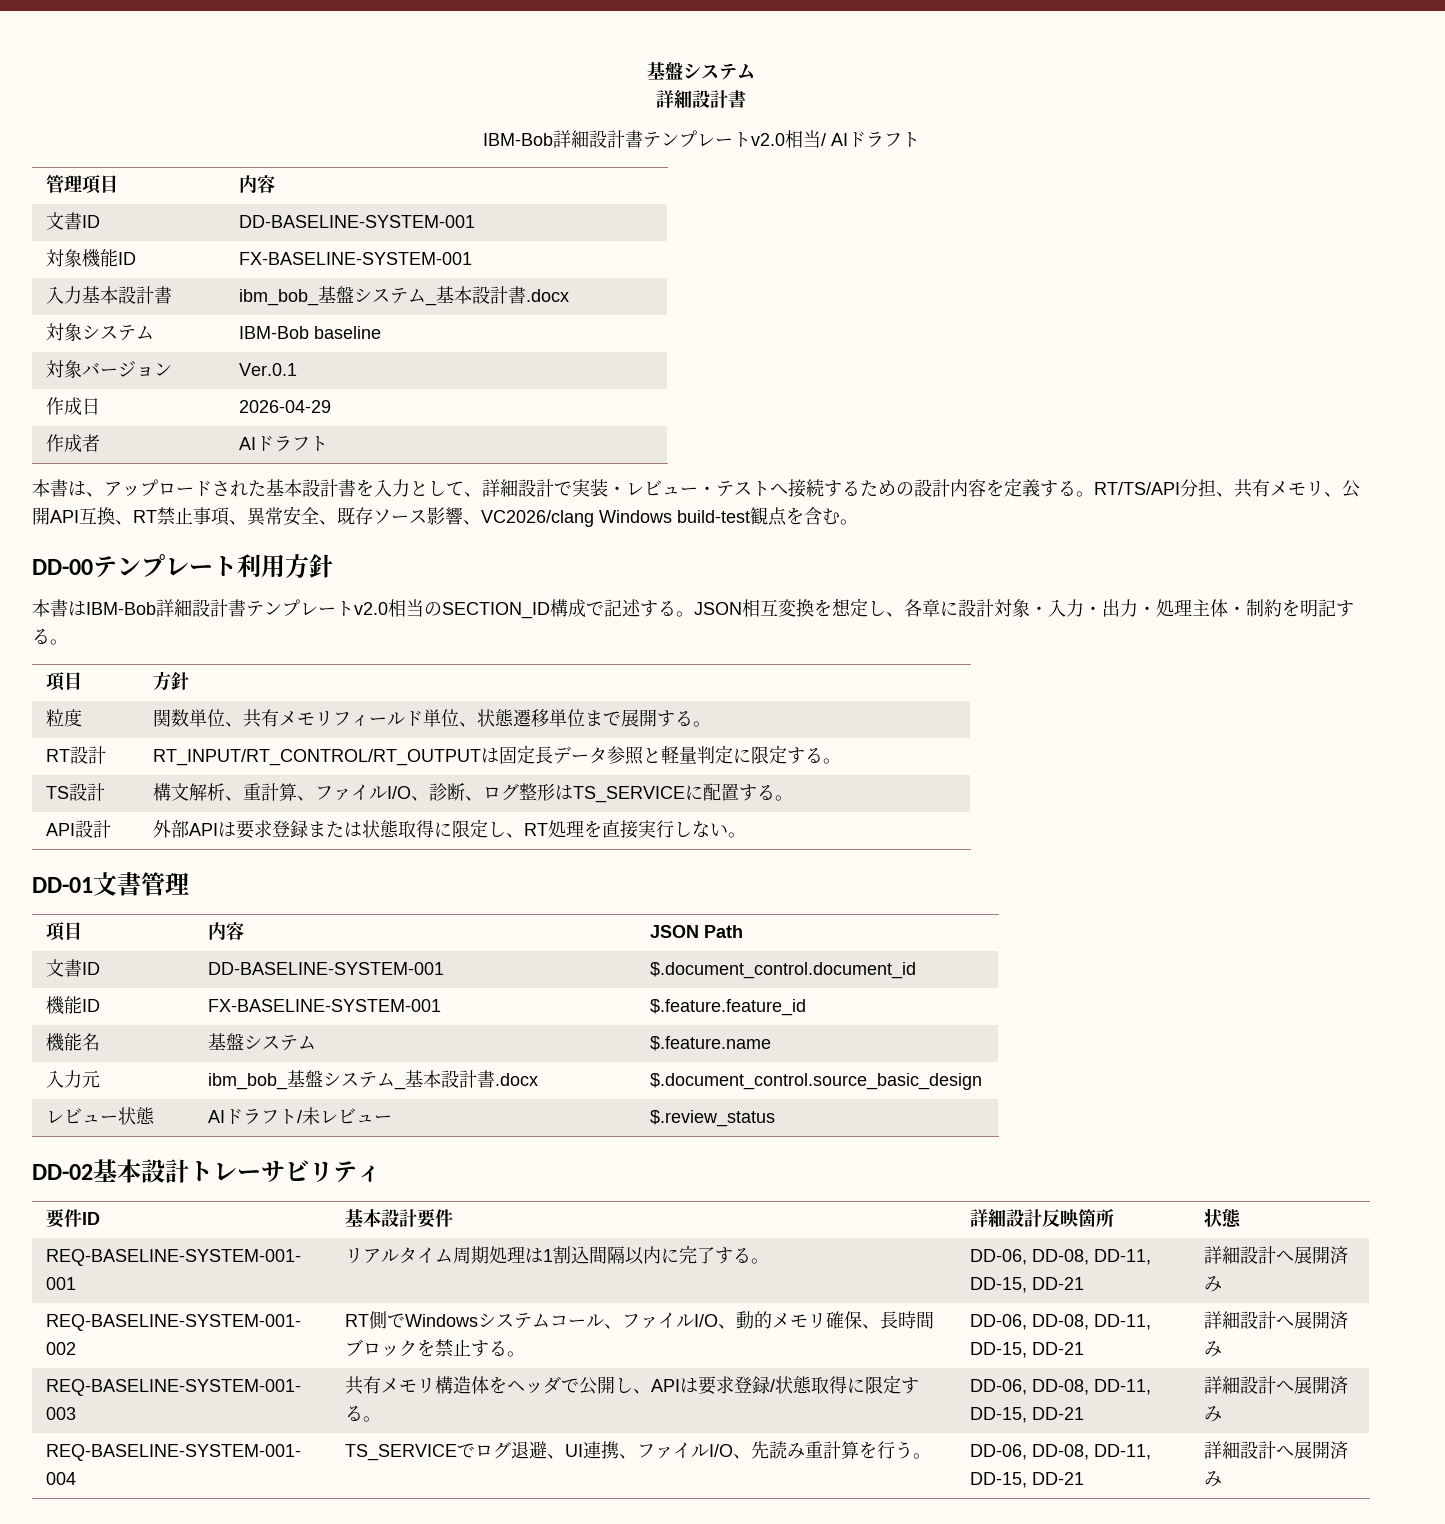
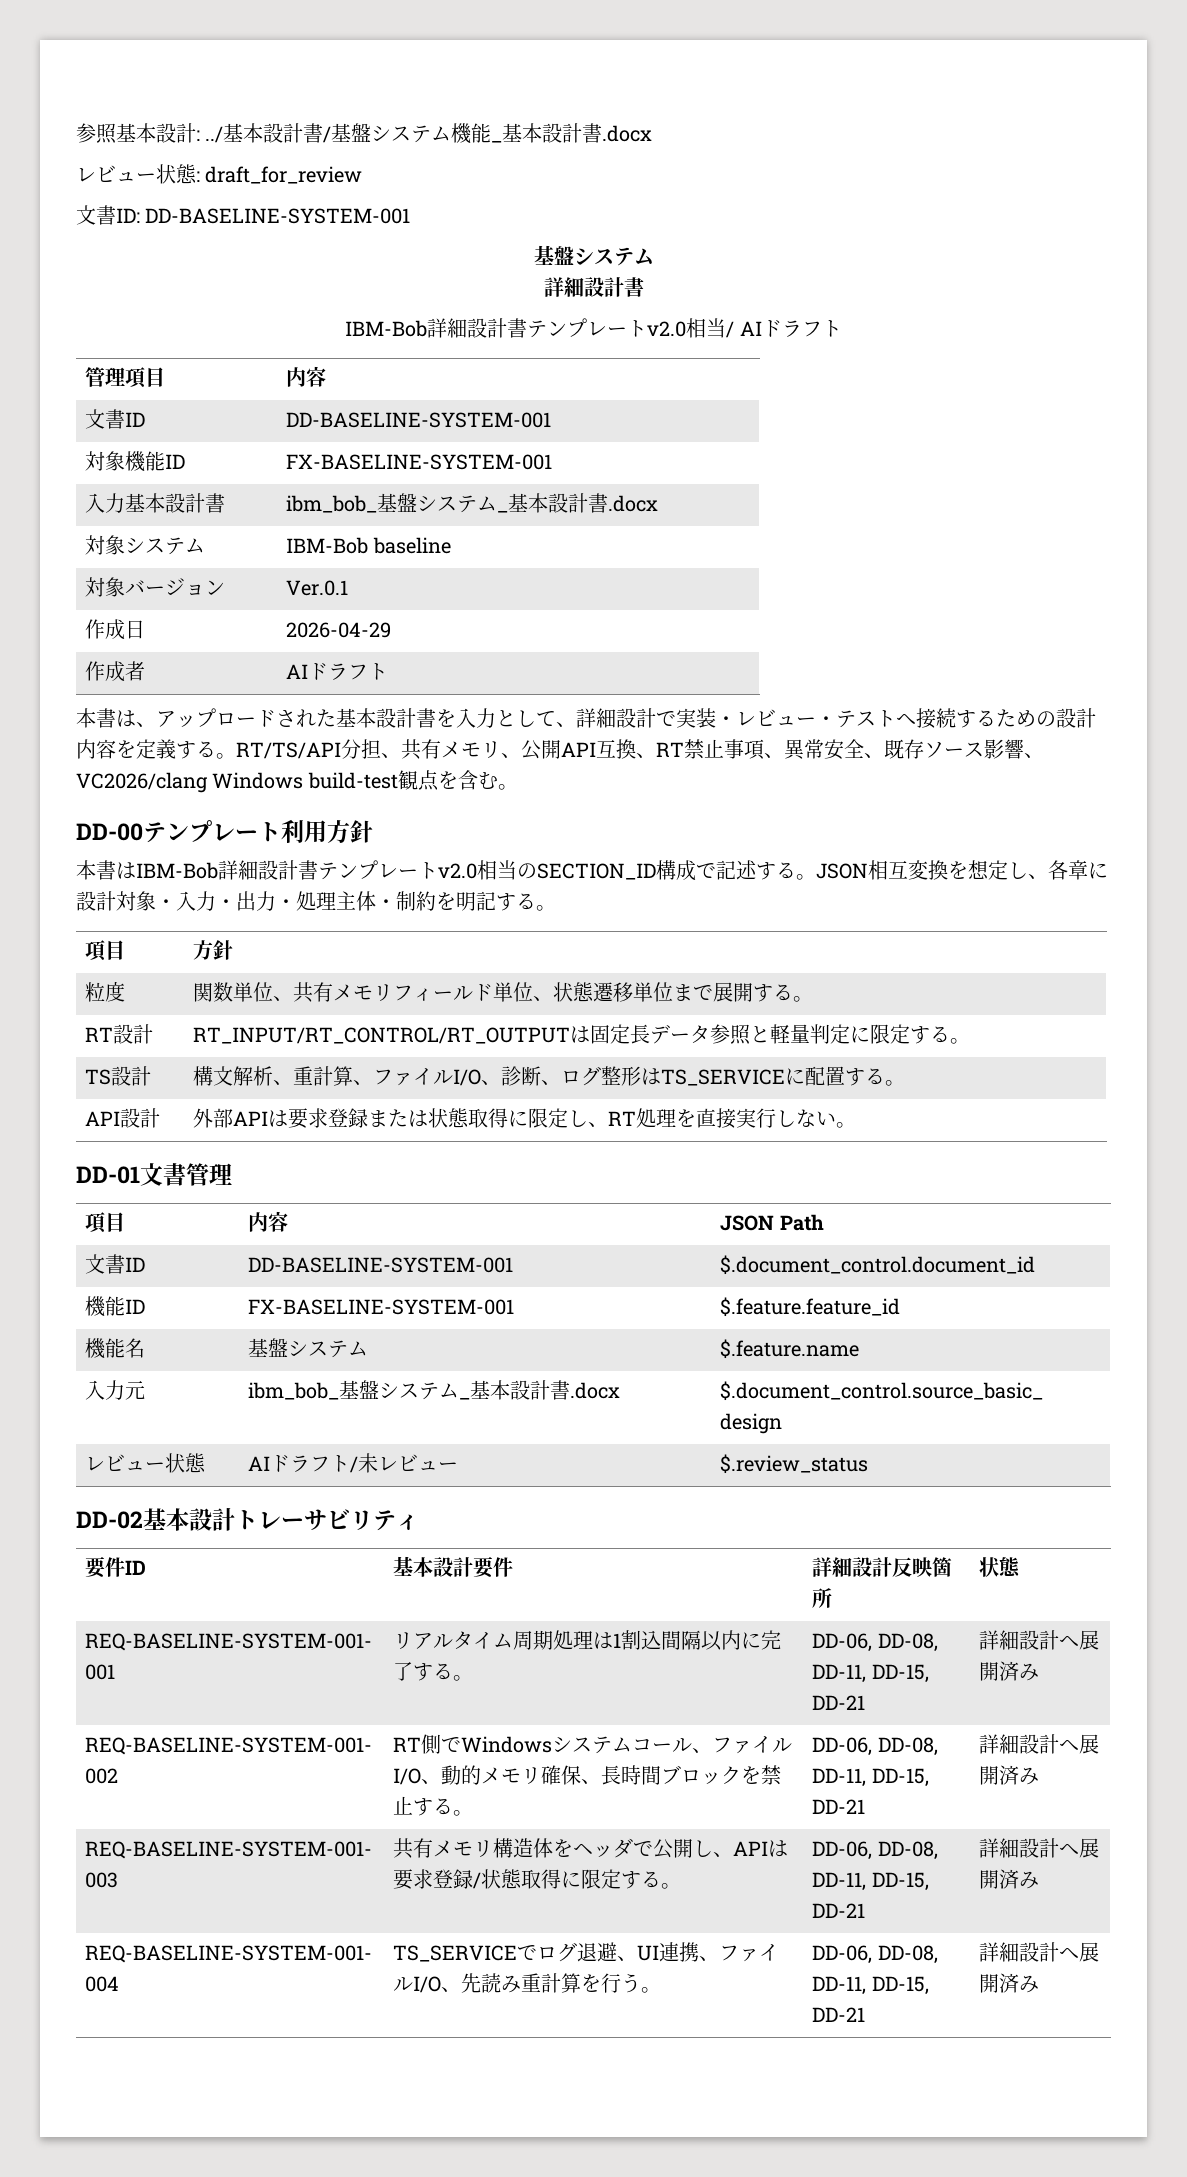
+ 参照基本設計: ../基本設計書/基盤システム機能_基本設計書.docx
+ レビュー状態: draft_for_review
+ 文書ID: DD-BASELINE-SYSTEM-001

